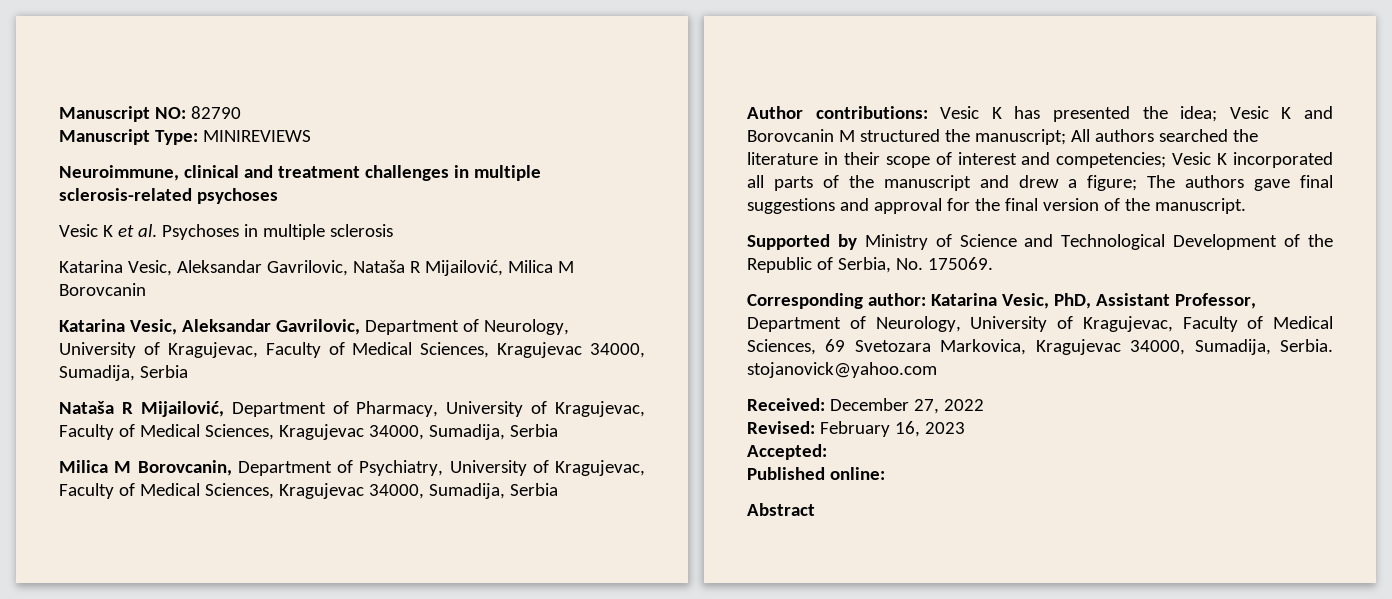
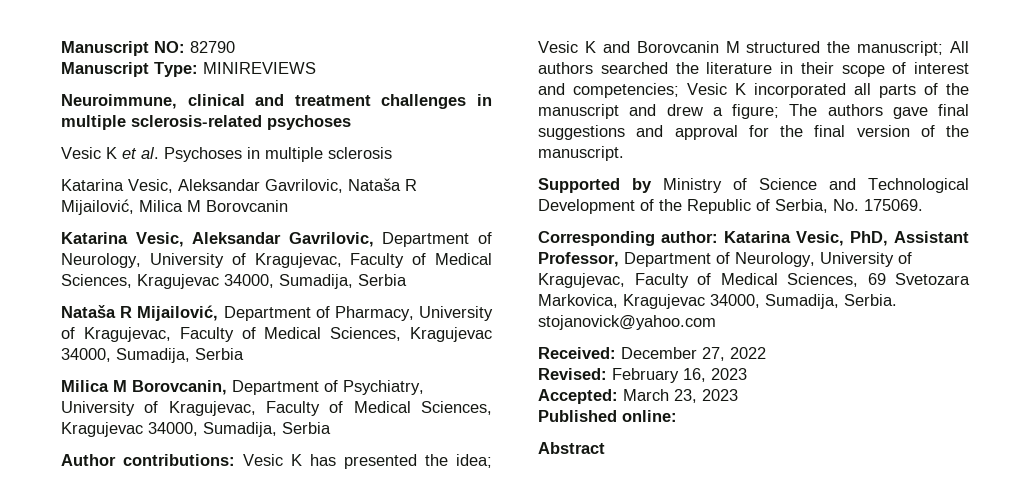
- Accepted:
+ Accepted: March 23, 2023

